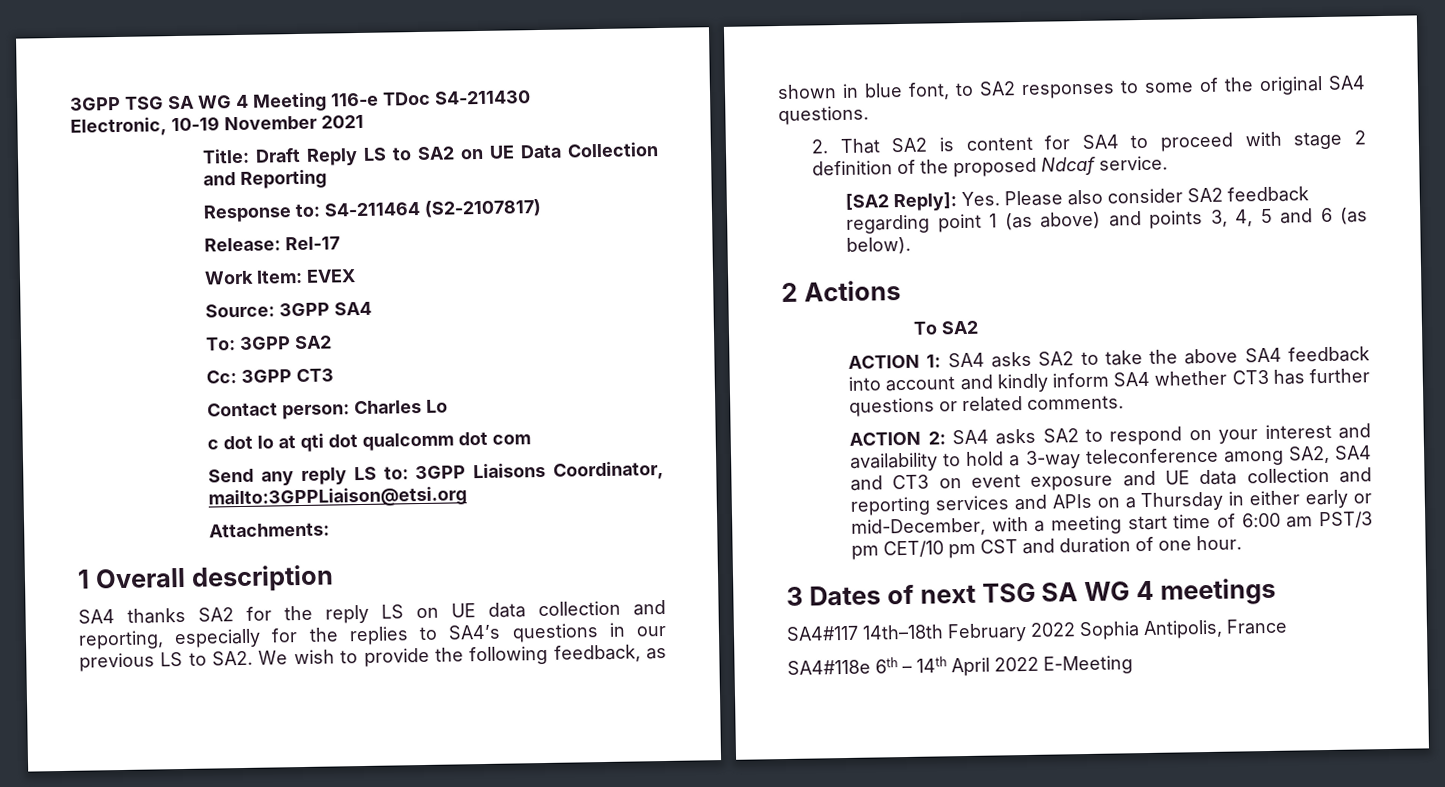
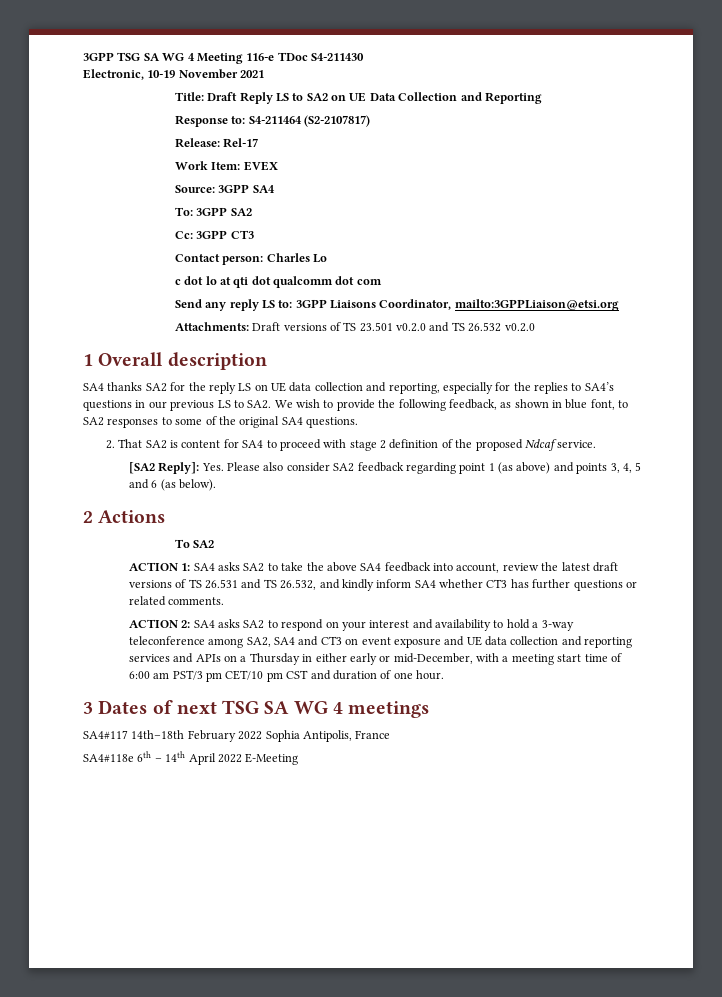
- Attachments:
+ Attachments: Draft versions of TS 23.501 v0.2.0 and TS 26.532 v0.2.0
- ACTION 1: SA4 asks SA2 to take the above SA4 feedback into account and kindly inform SA4 whether CT3 has further questions or related comments.
+ ACTION 1: SA4 asks SA2 to take the above SA4 feedback into account, review the latest draft versions of TS 26.531 and TS 26.532, and kindly inform SA4 whether CT3 has further questions or related comments.

